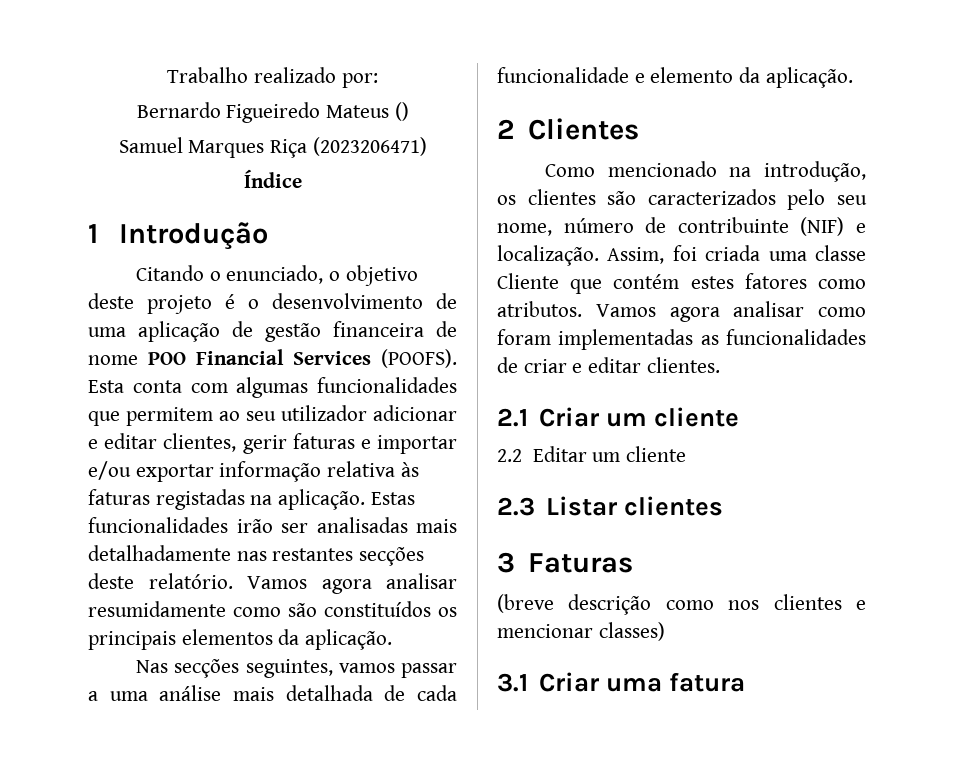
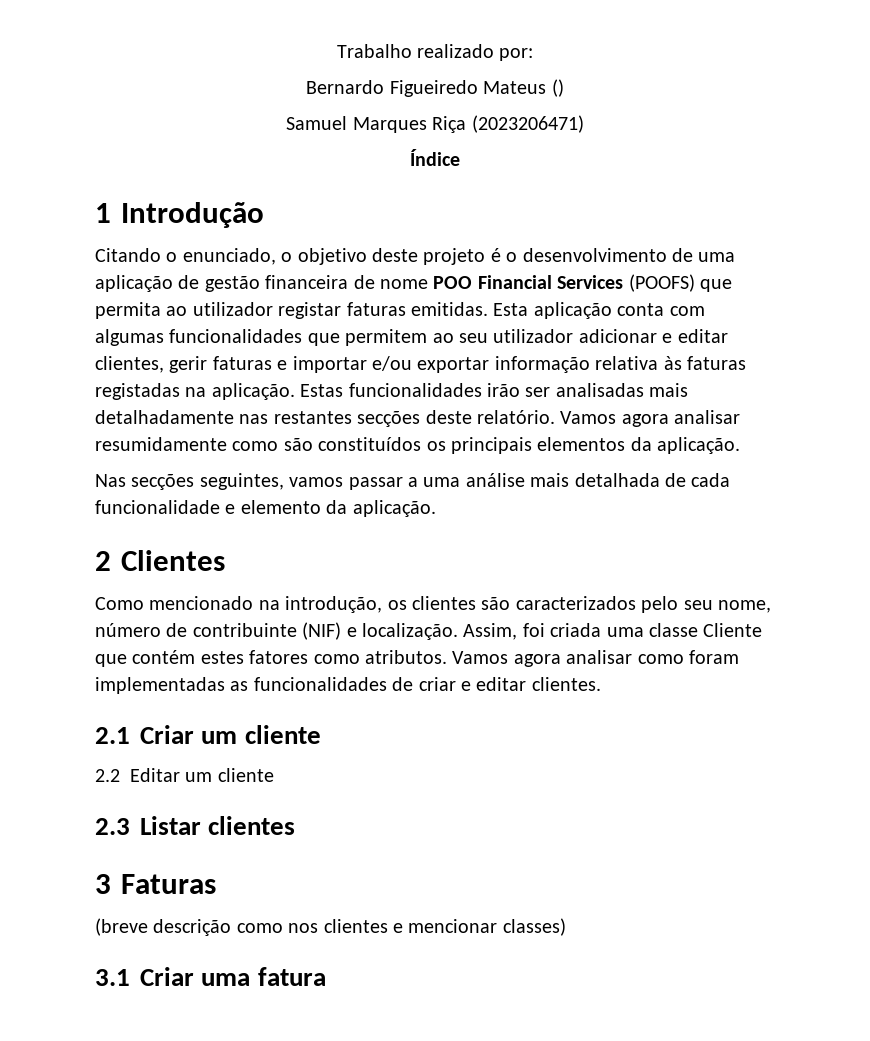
- Citando o enunciado, o objetivo deste projeto é o desenvolvimento de uma aplicação de gestão financeira de nome POO Financial Services (POOFS). Esta conta com algumas funcionalidades que permitem ao seu utilizador adicionar e editar clientes, gerir faturas e importar e/ou exportar informação relativa às faturas registadas na aplicação.
+ Citando o enunciado, o objetivo deste projeto é o desenvolvimento de uma aplicação de gestão financeira de nome POO Financial Services (POOFS) que permita ao utilizador registar faturas emitidas. Esta aplicação conta com algumas funcionalidades que permitem ao seu utilizador adicionar e editar clientes, gerir faturas e importar e/ou exportar informação relativa às faturas registadas na aplicação.

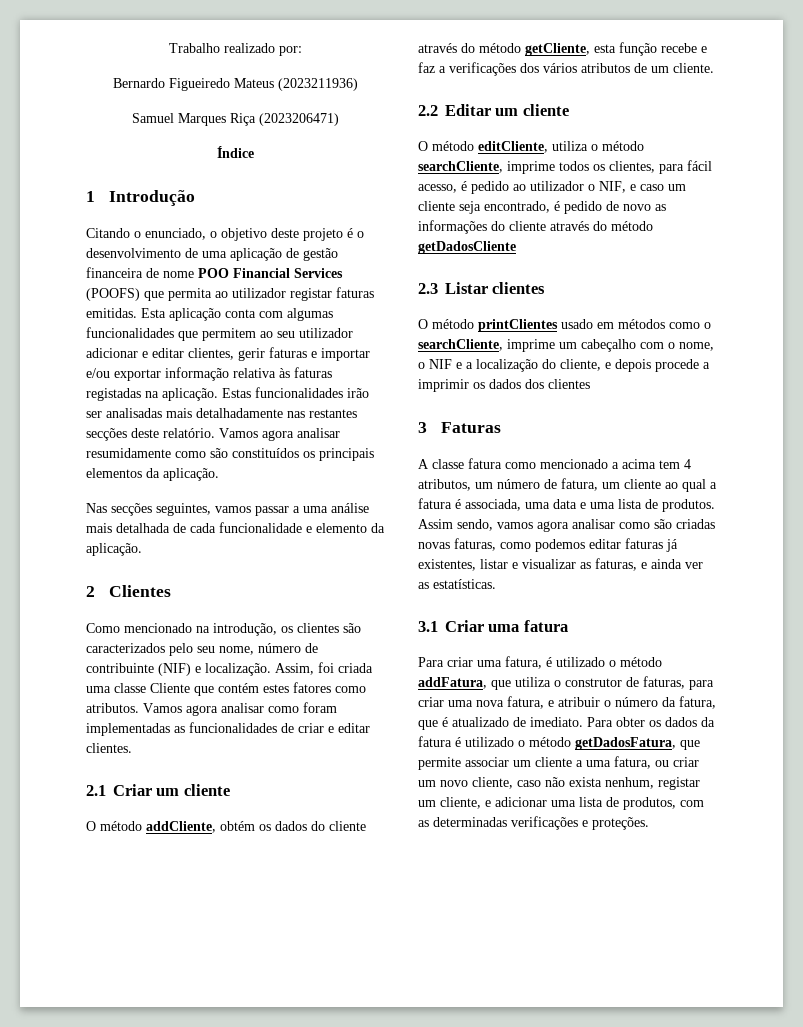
- Bernardo Figueiredo Mateus ()
+ Bernardo Figueiredo Mateus (2023211936)
+ O método addCliente, obtém os dados do cliente através do método getCliente, esta função recebe e faz a verificações dos vários atributos de um cliente.
  2.2 Editar um cliente
+ O método editCliente, utiliza o método searchCliente, imprime todos os clientes, para fácil acesso, é pedido ao utilizador o NIF, e caso um cliente seja encontrado, é pedido de novo as informações do cliente através do método getDadosCliente
  2.3 Listar clientes
+ O método printClientes usado em métodos como o searchCliente, imprime um cabeçalho com o nome, o NIF e a localização do cliente, e depois procede a imprimir os dados dos clientes
  3 Faturas
- (breve descrição como nos clientes e mencionar classes)
+ A classe fatura como mencionado a acima tem 4 atributos, um número de fatura, um cliente ao qual a fatura é associada, uma data e uma lista de produtos. Assim sendo, vamos agora analisar como são criadas novas faturas, como podemos editar faturas já existentes, listar e visualizar as faturas, e ainda ver as estatísticas.
  3.1 Criar uma fatura
+ Para criar uma fatura, é utilizado o método addFatura, que utiliza o construtor de faturas, para criar uma nova fatura, e atribuir o número da fatura, que é atualizado de imediato. Para obter os dados da fatura é utilizado o método getDadosFatura, que permite associar um cliente a uma fatura, ou criar um novo cliente, caso não exista nenhum, registar um cliente, e adicionar uma lista de produtos, com as determinadas verificações e proteções.

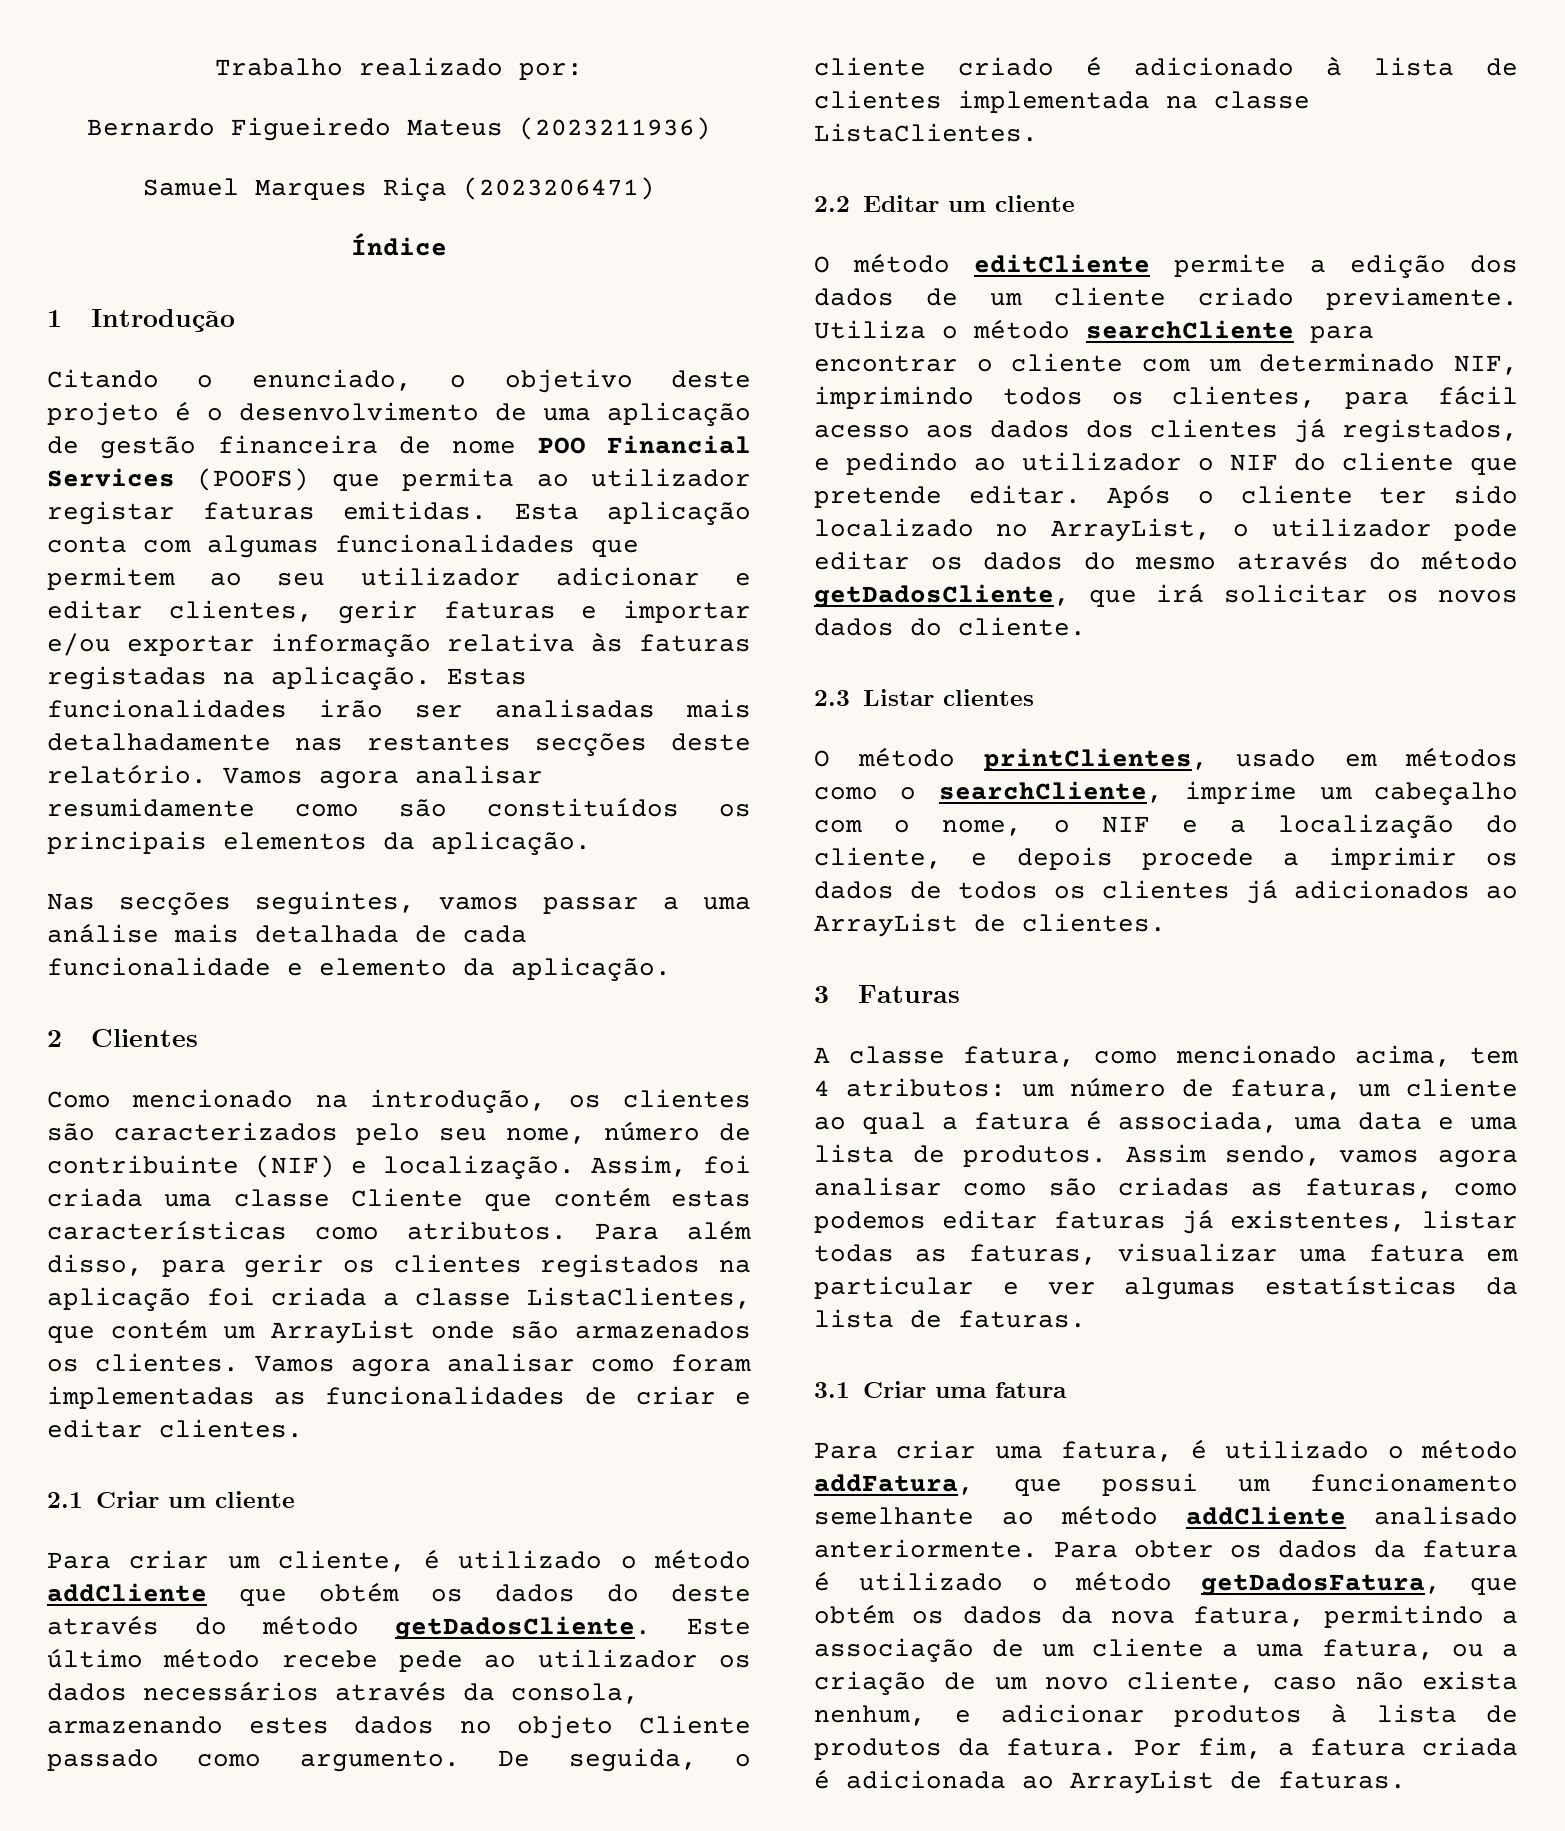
- Assim, foi criada uma classe Cliente que contém estes fatores como atributos.
+ Assim, foi criada uma classe Cliente que contém estas características como atributos. Para além disso, para gerir os clientes registados na aplicação foi criada a classe ListaClientes, que contém um ArrayList onde são armazenados os clientes.
- O método addCliente, obtém os dados do cliente através do método getCliente, esta função recebe e faz a verificações dos vários atributos de um cliente.
+ Para criar um cliente, é utilizado o método addCliente que obtém os dados do deste através do método getDadosCliente. Este último método recebe pede ao utilizador os dados necessários através da consola, armazenando estes dados no objeto Cliente passado como argumento. De seguida, o cliente criado é adicionado à lista de clientes implementada na classe ListaClientes.
- O método editCliente, utiliza o método searchCliente, imprime todos os clientes, para fácil acesso, é pedido ao utilizador o NIF, e caso um cliente seja encontrado, é pedido de novo as informações do cliente através do método getDadosCliente
+ O método editCliente permite a edição dos dados de um cliente criado previamente. Utiliza o método searchCliente para encontrar o cliente com um determinado NIF, imprimindo todos os clientes, para fácil acesso aos dados dos clientes já registados, e pedindo ao utilizador o NIF do cliente que pretende editar. Após o cliente ter sido localizado no ArrayList, o utilizador pode editar os dados do mesmo através do método getDadosCliente, que irá solicitar os novos dados do cliente.
- O método printClientes usado em métodos como o searchCliente, imprime um cabeçalho com o nome, o NIF e a localização do cliente, e depois procede a imprimir os dados dos clientes
+ O método printClientes, usado em métodos como o searchCliente, imprime um cabeçalho com o nome, o NIF e a localização do cliente, e depois procede a imprimir os dados de todos os clientes já adicionados ao ArrayList de clientes.
- A classe fatura como mencionado a acima tem 4 atributos, um número de fatura, um cliente ao qual a fatura é associada, uma data e uma lista de produtos.
+ A classe fatura, como mencionado acima, tem 4 atributos: um número de fatura, um cliente ao qual a fatura é associada, uma data e uma lista de produtos.
- Assim sendo, vamos agora analisar como são criadas novas faturas, como podemos editar faturas já existentes, listar e visualizar as faturas, e ainda ver as estatísticas.
+ Assim sendo, vamos agora analisar como são criadas as faturas, como podemos editar faturas já existentes, listar todas as faturas, visualizar uma fatura em particular e ver algumas estatísticas da lista de faturas.
- Para criar uma fatura, é utilizado o método addFatura, que utiliza o construtor de faturas, para criar uma nova fatura, e atribuir o número da fatura, que é atualizado de imediato.
+ Para criar uma fatura, é utilizado o método addFatura, que possui um funcionamento semelhante ao método addCliente analisado anteriormente.
- Para obter os dados da fatura é utilizado o método getDadosFatura, que permite associar um cliente a uma fatura, ou criar um novo cliente, caso não exista nenhum, registar um cliente, e adicionar uma lista de produtos, com as determinadas verificações e proteções.
+ Para obter os dados da fatura é utilizado o método getDadosFatura, que obtém os dados da nova fatura, permitindo a associação de um cliente a uma fatura, ou a criação de um novo cliente, caso não exista nenhum, e adicionar produtos à lista de produtos da fatura. Por fim, a fatura criada é adicionada ao ArrayList de faturas.

